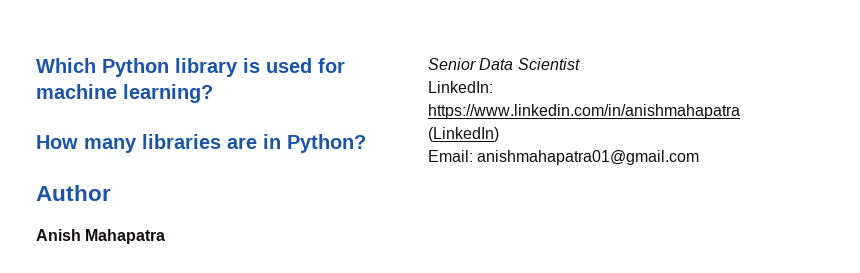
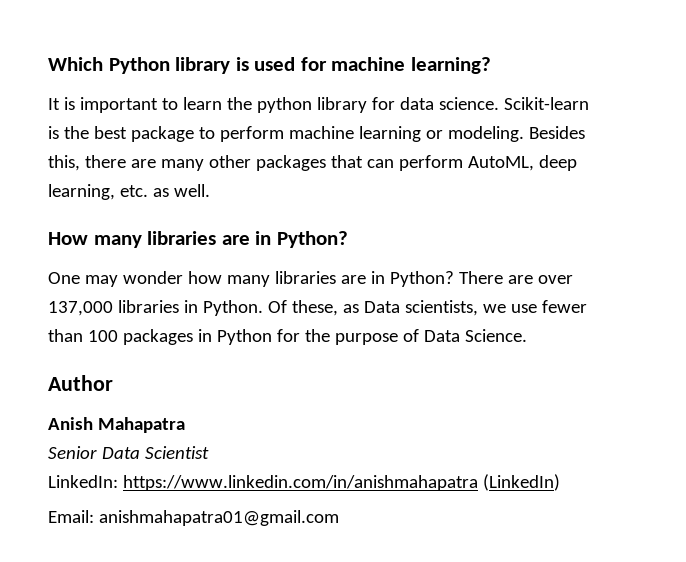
+ It is important to learn the python library for data science. Scikit-learn is the best package to perform machine learning or modeling. Besides this, there are many other packages that can perform AutoML, deep learning, etc. as well.
+ One may wonder how many libraries are in Python? There are over 137,000 libraries in Python. Of these, as Data scientists, we use fewer than 100 packages in Python for the purpose of Data Science.

